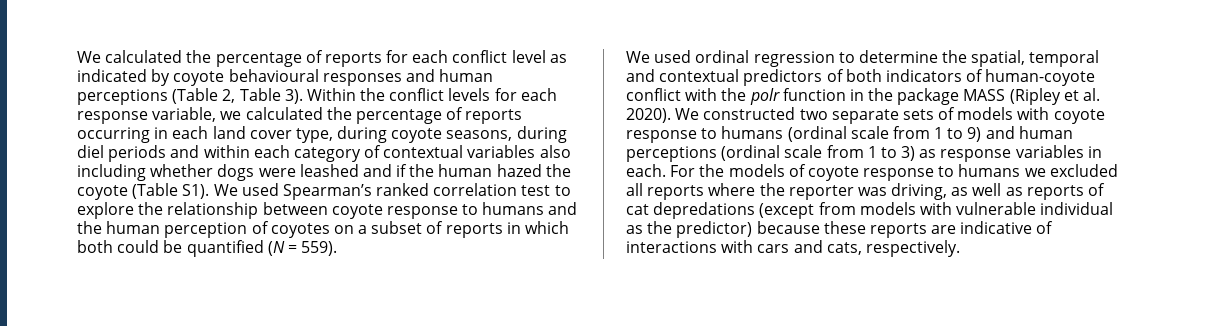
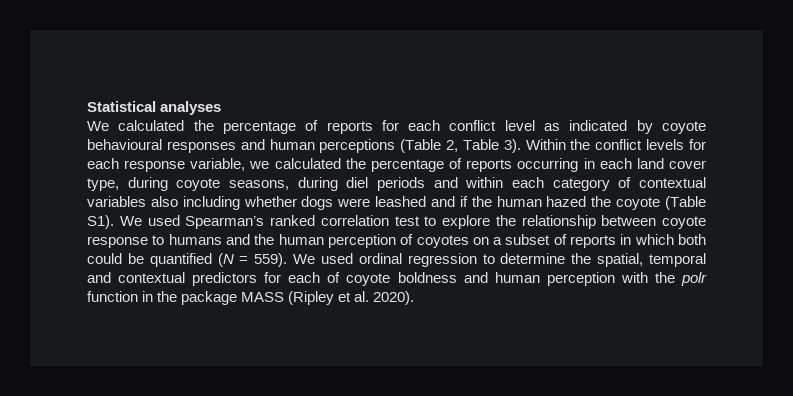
+ Statistical analyses
- Within the conflict levels for each response variable, we calculated the percentage of reports occurring in each land cover type, during coyote seasons, during diel periods and within each category of contextual variables also including whether dogs were leashed and if the human hazed the coyote (Table S1). We used Spearman’s ranked correlation test to explore the relationship between coyote response to humans and the human perception of coyotes on a subset of reports in which both could be quantified (N = 559).
- We used ordinal regression to determine the spatial, temporal and contextual predictors of both indicators of human-coyote conflict with the polr function in the package MASS (Ripley et al. 2020). We constructed two separate sets of models with coyote response to humans (ordinal scale from 1 to 9) and human perceptions (ordinal scale from 1 to 3) as response variables in each. For the models of coyote response to humans we excluded all reports where the reporter was driving, as well as reports of cat depredations (except from models with vulnerable individual as the predictor) because these reports are indicative of interactions with cars and cats, respectively.
+ Within the conflict levels for each response variable, we calculated the percentage of reports occurring in each land cover type, during coyote seasons, during diel periods and within each category of contextual variables also including whether dogs were leashed and if the human hazed the coyote (Table S1). We used Spearman’s ranked correlation test to explore the relationship between coyote response to humans and the human perception of coyotes on a subset of reports in which both could be quantified (N = 559). We used ordinal regression to determine the spatial, temporal and contextual predictors for each of coyote boldness and human perception with the polr function in the package MASS (Ripley et al. 2020).

